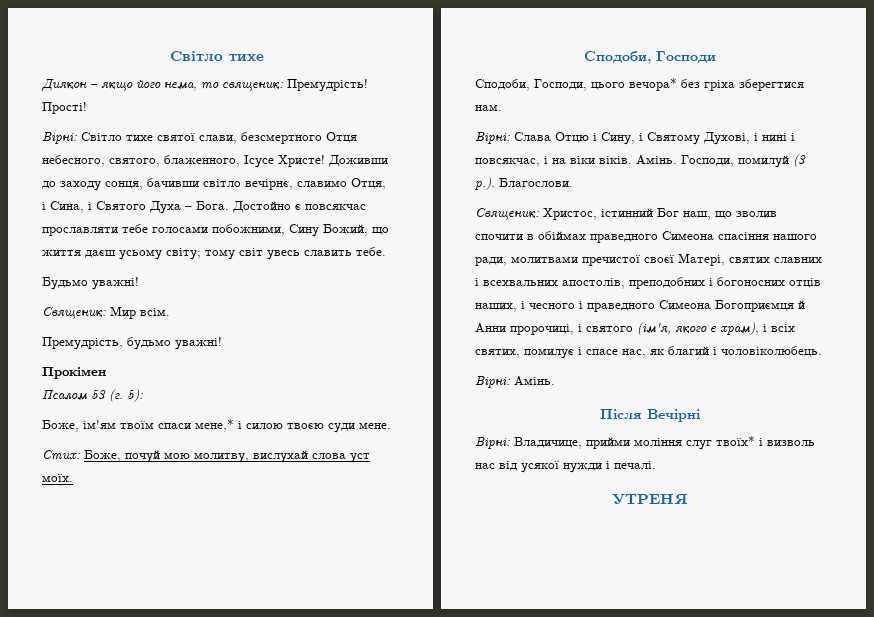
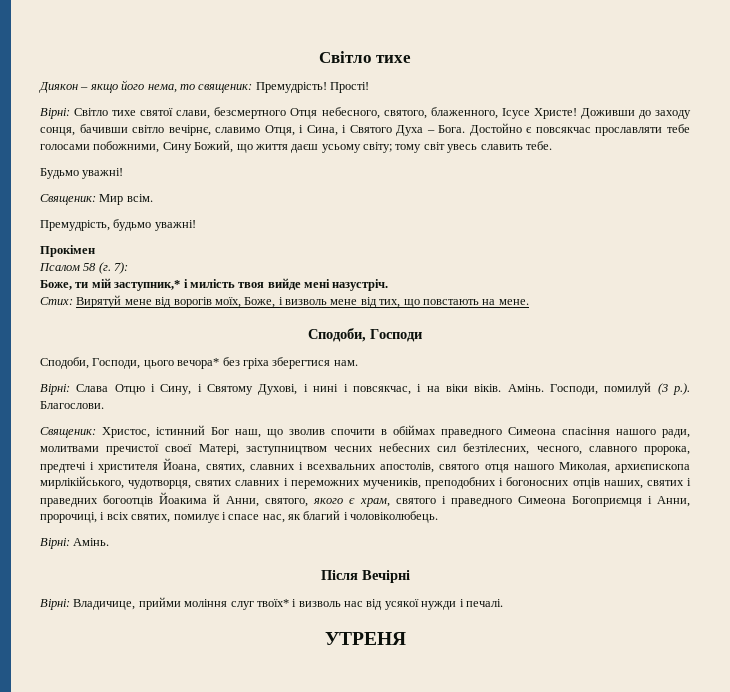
- Псалом 53 (г. 5):
- Боже, ім'ям твоїм спаси мене,* і силою твоєю суди мене.
- Стих: Боже, почуй мою молитву, вислухай слова уст моїх.
+ Псалом 58 (г. 7):
+ Боже, ти мій заступник,* і милість твоя вийде мені назустріч.
+ Стих: Вирятуй мене від ворогів моїх, Боже, і визволь мене від тих, що повстають на мене.
- Священик: Христос, істинний Бог наш, що зволив спочити в обіймах праведного Симеона спасіння нашого ради, молитвами пречистої своєї Матері, святих славних і всехвальних апостолів, преподобних і богоносних отців наших, і чесного і праведного Симеона Богоприємця й Анни пророчиці, і святого (ім'я, якого є храм), і всіх святих, помилує і спасе нас, як благий і чоловіколюбець.
+ Священик: Христос, істинний Бог наш, що зволив спочити в обіймах праведного Симеона спасіння нашого ради, молитвами пречистої своєї Матері, заступництвом чесних небесних сил безтілесних, чесного, славного пророка, предтечі і христителя Йоана, святих, славних і всехвальних апостолів, святого отця нашого Миколая, архиєпископа мирлікійського, чудотворця, святих славних і переможних мучеників, преподобних і богоносних отців наших, святих і праведних богоотців Йоакима й Анни, святого, якого є храм, святого і праведного Симеона Богоприємця і Анни, пророчиці, і всіх святих, помилує і спасе нас, як благий і чоловіколюбець.

